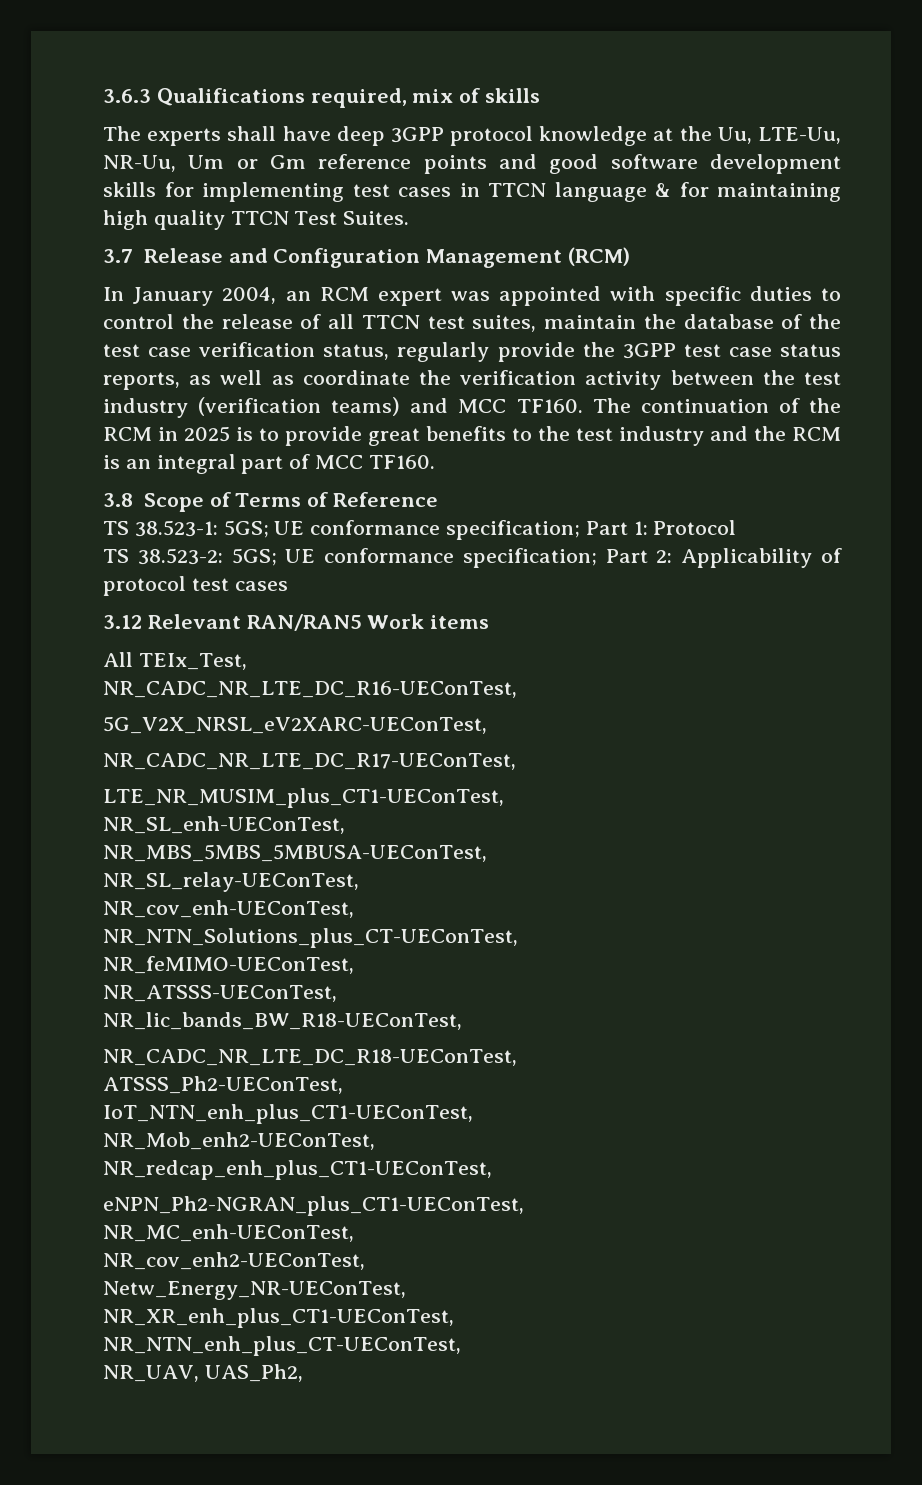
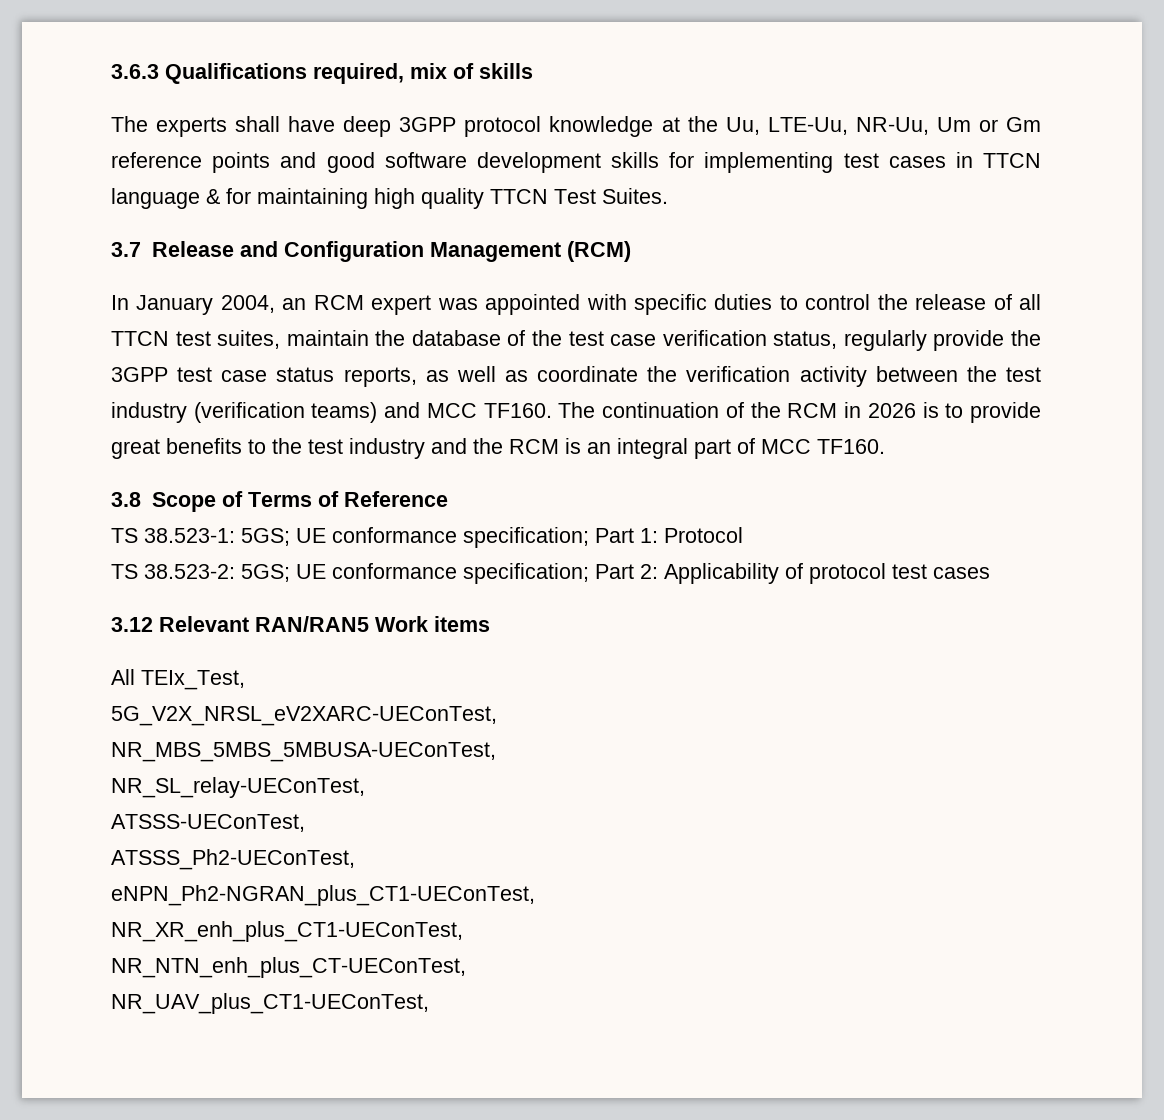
- The continuation of the RCM in 2025 is to provide great benefits to the test industry and the RCM is an integral part of MCC TF160.
+ The continuation of the RCM in 2026 is to provide great benefits to the test industry and the RCM is an integral part of MCC TF160.
- NR_CADC_NR_LTE_DC_R16-UEConTest,
- NR_CADC_NR_LTE_DC_R17-UEConTest,
- LTE_NR_MUSIM_plus_CT1-UEConTest,
- NR_SL_enh-UEConTest,
- NR_cov_enh-UEConTest,
- NR_NTN_Solutions_plus_CT-UEConTest,
- NR_feMIMO-UEConTest,
- NR_ATSSS-UEConTest,
- NR_lic_bands_BW_R18-UEConTest,
- NR_CADC_NR_LTE_DC_R18-UEConTest,
+ ATSSS-UEConTest,
  ATSSS_Ph2-UEConTest,
- IoT_NTN_enh_plus_CT1-UEConTest,
- NR_Mob_enh2-UEConTest,
- NR_redcap_enh_plus_CT1-UEConTest,
  eNPN_Ph2-NGRAN_plus_CT1-UEConTest,
- NR_MC_enh-UEConTest,
- NR_cov_enh2-UEConTest,
- Netw_Energy_NR-UEConTest,
- NR_UAV, UAS_Ph2,
+ NR_UAV_plus_CT1-UEConTest,

